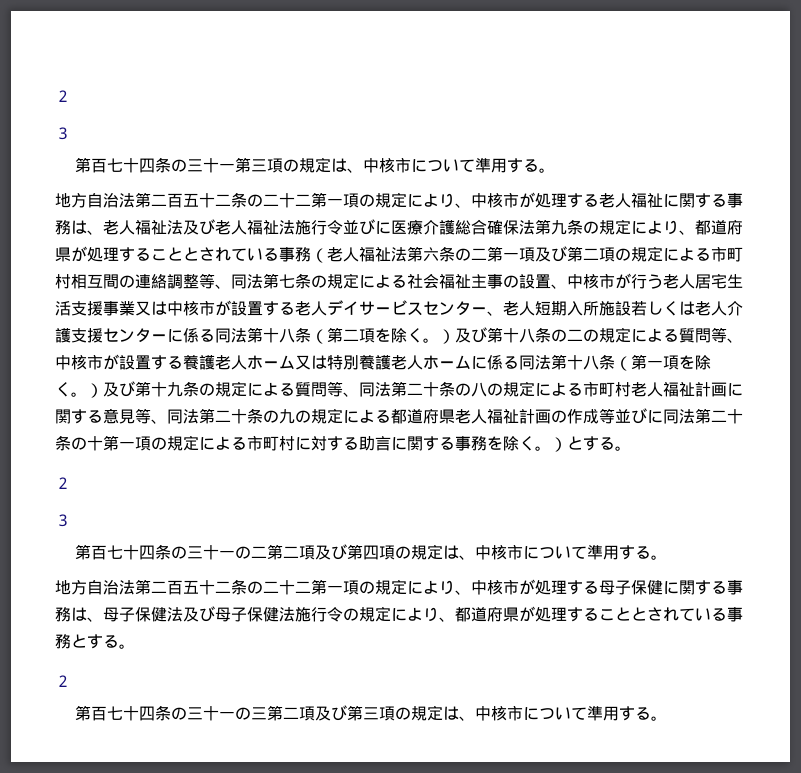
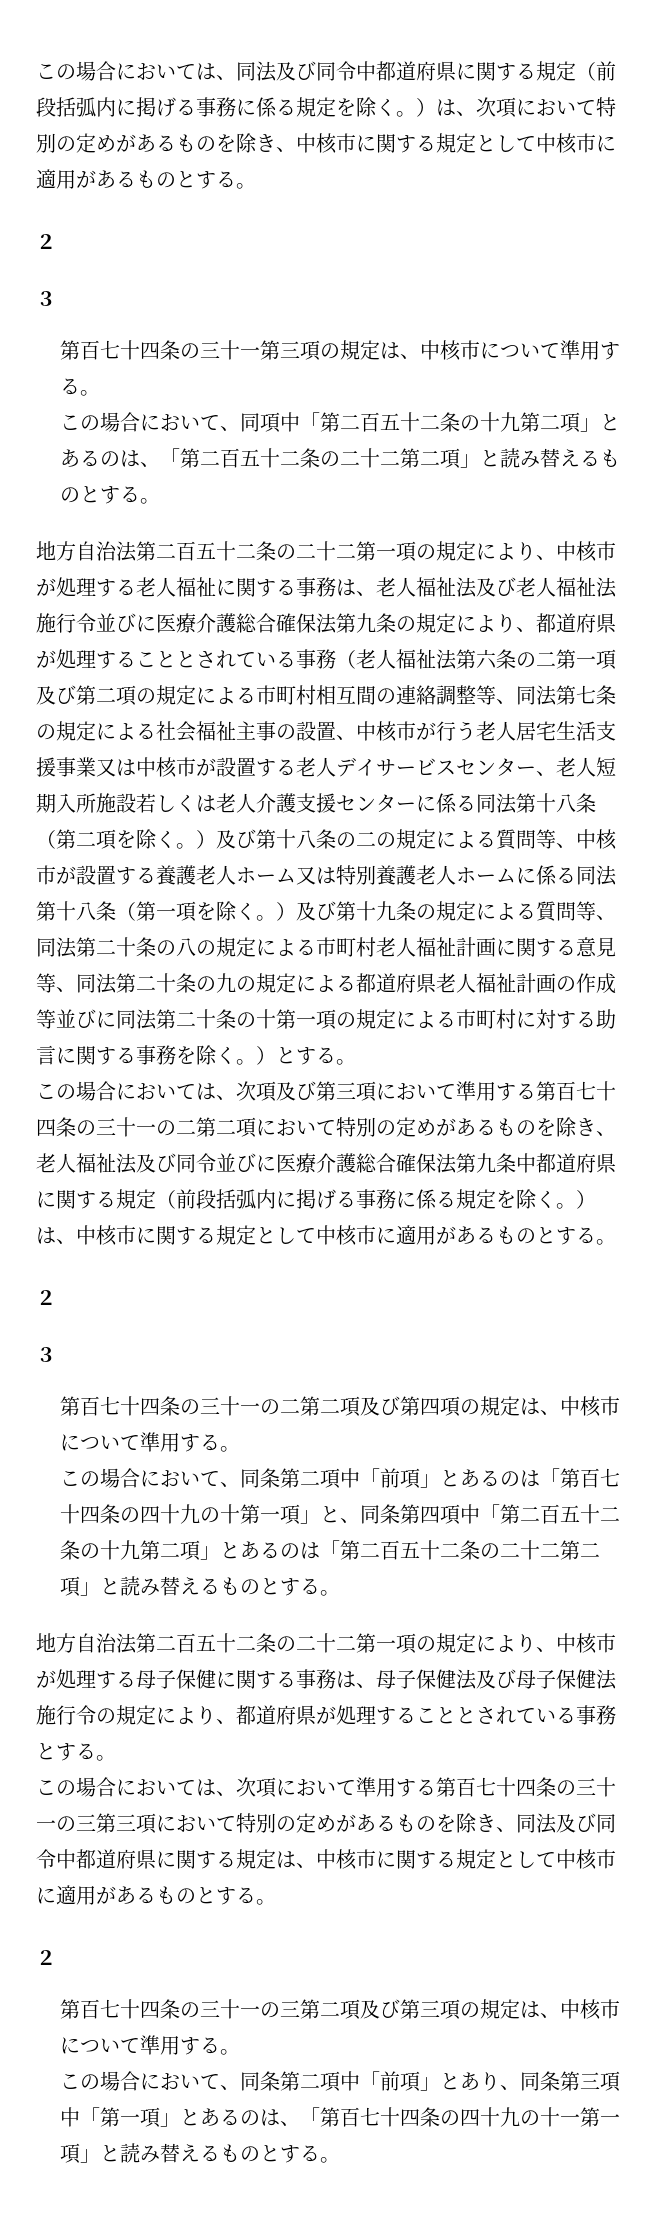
+ この場合においては、同法及び同令中都道府県に関する規定（前段括弧内に掲げる事務に係る規定を除く。）は、次項において特別の定めがあるものを除き、中核市に関する規定として中核市に適用があるものとする。
+ この場合において、同項中「第二百五十二条の十九第二項」とあるのは、「第二百五十二条の二十二第二項」と読み替えるものとする。
+ この場合においては、次項及び第三項において準用する第百七十四条の三十一の二第二項において特別の定めがあるものを除き、老人福祉法及び同令並びに医療介護総合確保法第九条中都道府県に関する規定（前段括弧内に掲げる事務に係る規定を除く。）は、中核市に関する規定として中核市に適用があるものとする。
+ この場合において、同条第二項中「前項」とあるのは「第百七十四条の四十九の十第一項」と、同条第四項中「第二百五十二条の十九第二項」とあるのは「第二百五十二条の二十二第二項」と読み替えるものとする。
+ この場合においては、次項において準用する第百七十四条の三十一の三第三項において特別の定めがあるものを除き、同法及び同令中都道府県に関する規定は、中核市に関する規定として中核市に適用があるものとする。
+ この場合において、同条第二項中「前項」とあり、同条第三項中「第一項」とあるのは、「第百七十四条の四十九の十一第一項」と読み替えるものとする。

